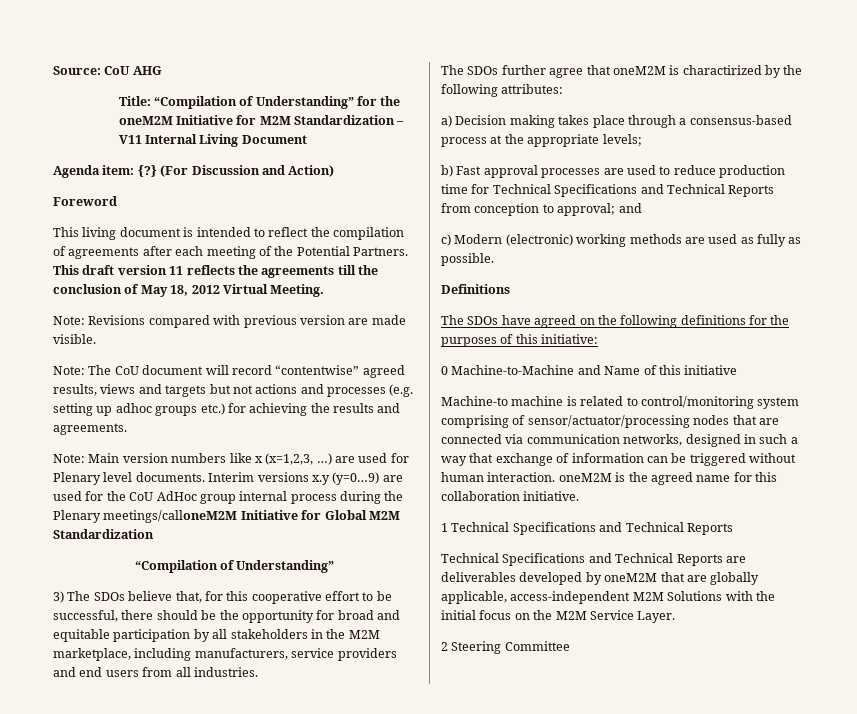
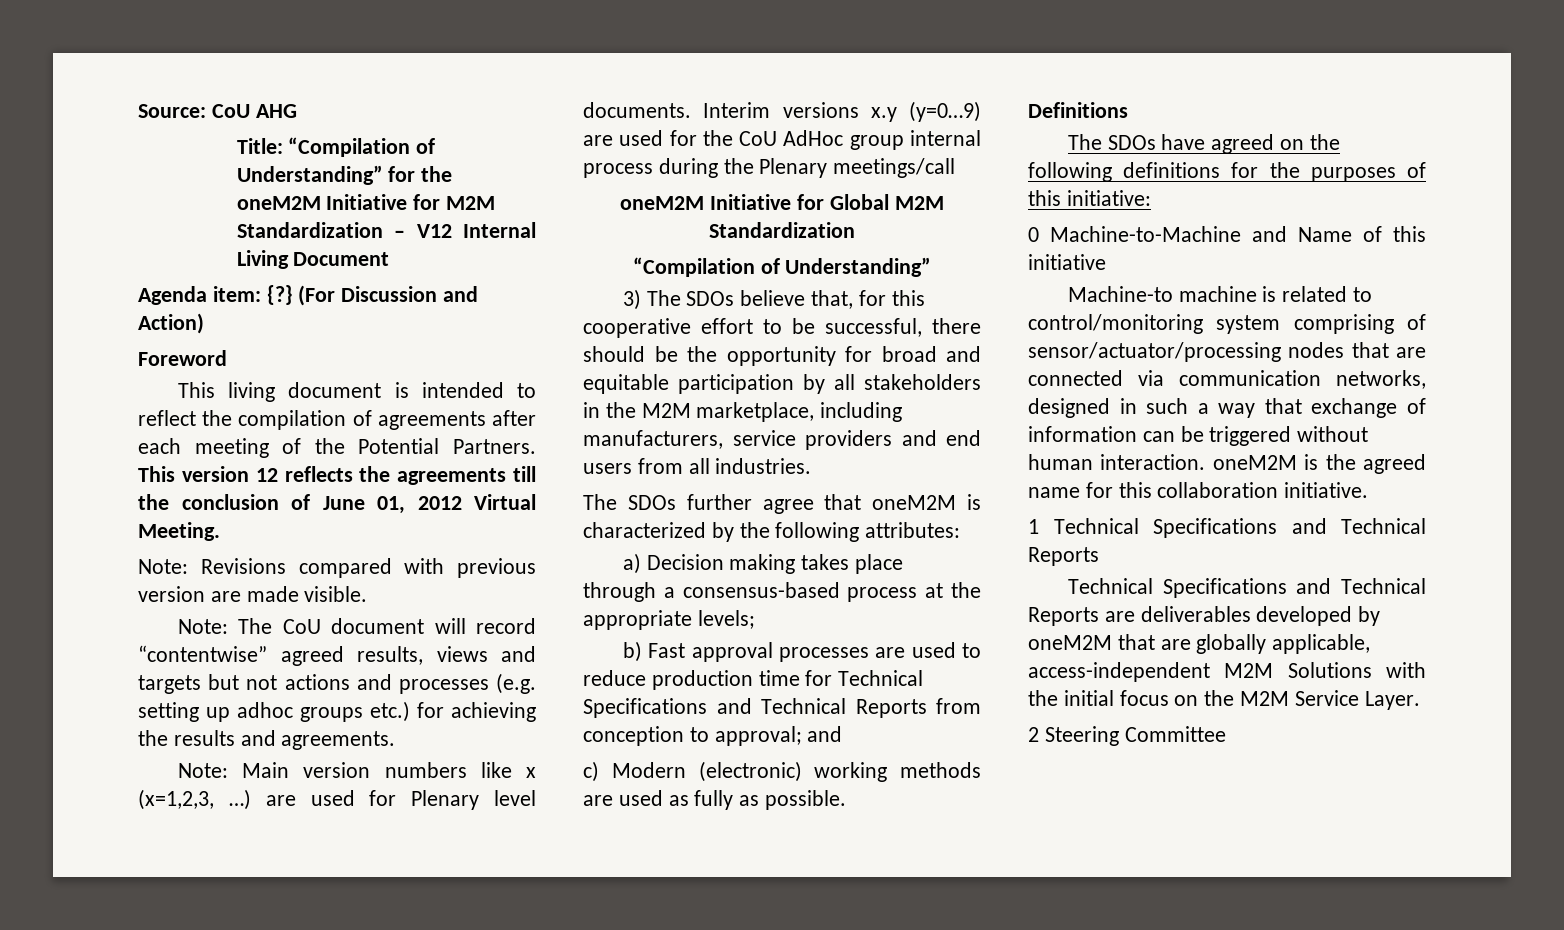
- Title: “Compilation of Understanding” for the oneM2M Initiative for M2M Standardization – V11 Internal Living Document
+ Title: “Compilation of Understanding” for the oneM2M Initiative for M2M Standardization – V12 Internal Living Document
- This draft version 11 reflects the agreements till the conclusion of May 18, 2012 Virtual Meeting.
+ This version 12 reflects the agreements till the conclusion of June 01, 2012 Virtual Meeting.
- Interim versions x.y (y=0…9) are used for the CoU AdHoc group internal process during the Plenary meetings/calloneM2M Initiative for Global M2M Standardization
+ Interim versions x.y (y=0…9) are used for the CoU AdHoc group internal process during the Plenary meetings/call
+ oneM2M Initiative for Global M2M Standardization
- The SDOs further agree that oneM2M is charactirized by the following attributes:
+ The SDOs further agree that oneM2M is characterized by the following attributes:

